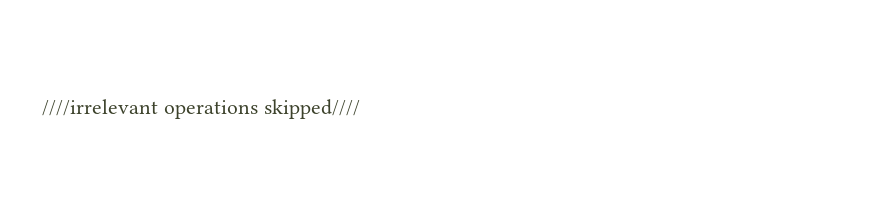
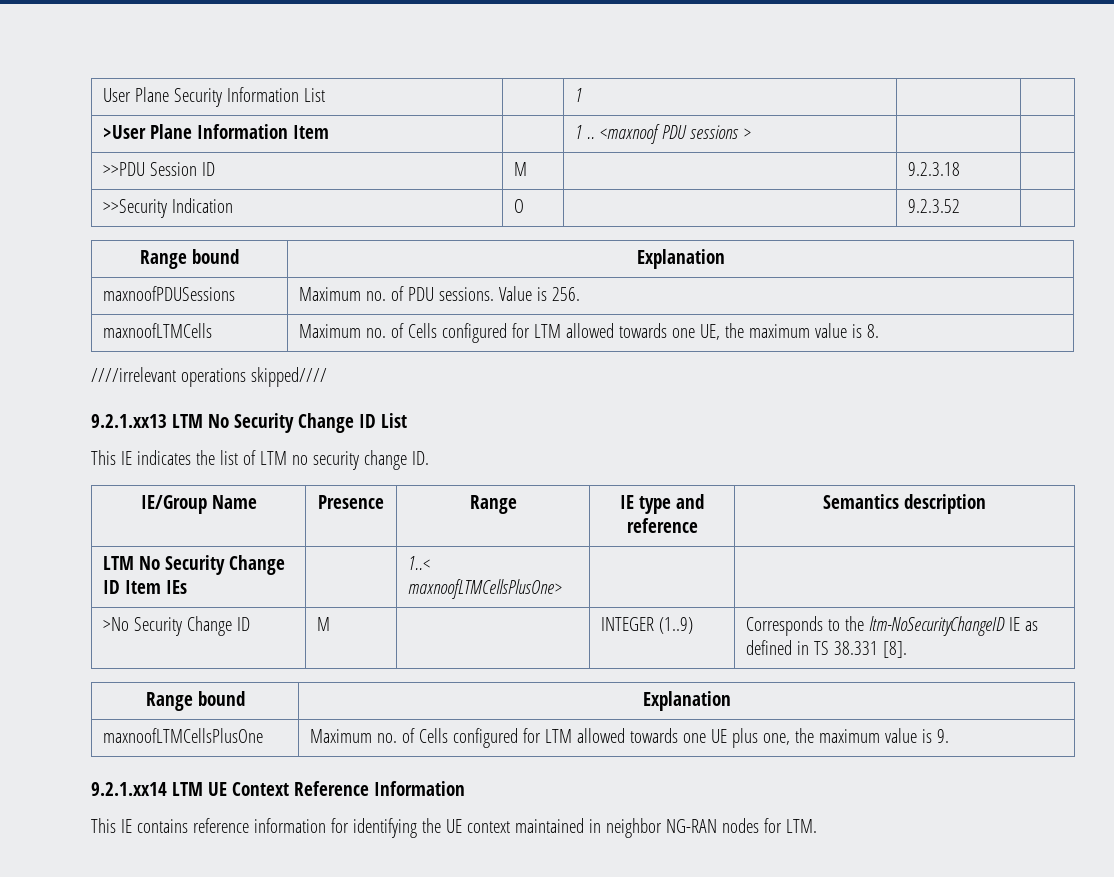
+ User Plane Security Information List | | 1 | |
+ >User Plane Information Item | | 1 .. <maxnoof PDU sessions > | |
+ >>PDU Session ID | M | | 9.2.3.18 |
+ >>Security Indication | O | | 9.2.3.52 |
+ Range bound | Explanation
+ maxnoofPDUSessions | Maximum no. of PDU sessions. Value is 256.
+ maxnoofLTMCells | Maximum no. of Cells configured for LTM allowed towards one UE, the maximum value is 8.
  ////irrelevant operations skipped////
+ 9.2.1.xx13 LTM No Security Change ID List
+ This IE indicates the list of LTM no security change ID.
+ IE/Group Name | Presence | Range | IE type and reference | Semantics description
+ LTM No Security Change ID Item IEs | | 1..< maxnoofLTMCellsPlusOne> | |
+ >No Security Change ID | M | | INTEGER (1..9) | Corresponds to the ltm-NoSecurityChangeID IE as defined in TS 38.331 [8].
+ Range bound | Explanation
+ maxnoofLTMCellsPlusOne | Maximum no. of Cells configured for LTM allowed towards one UE plus one, the maximum value is 9.
+ 9.2.1.xx14 LTM UE Context Reference Information
+ This IE contains reference information for identifying the UE context maintained in neighbor NG-RAN nodes for LTM.

